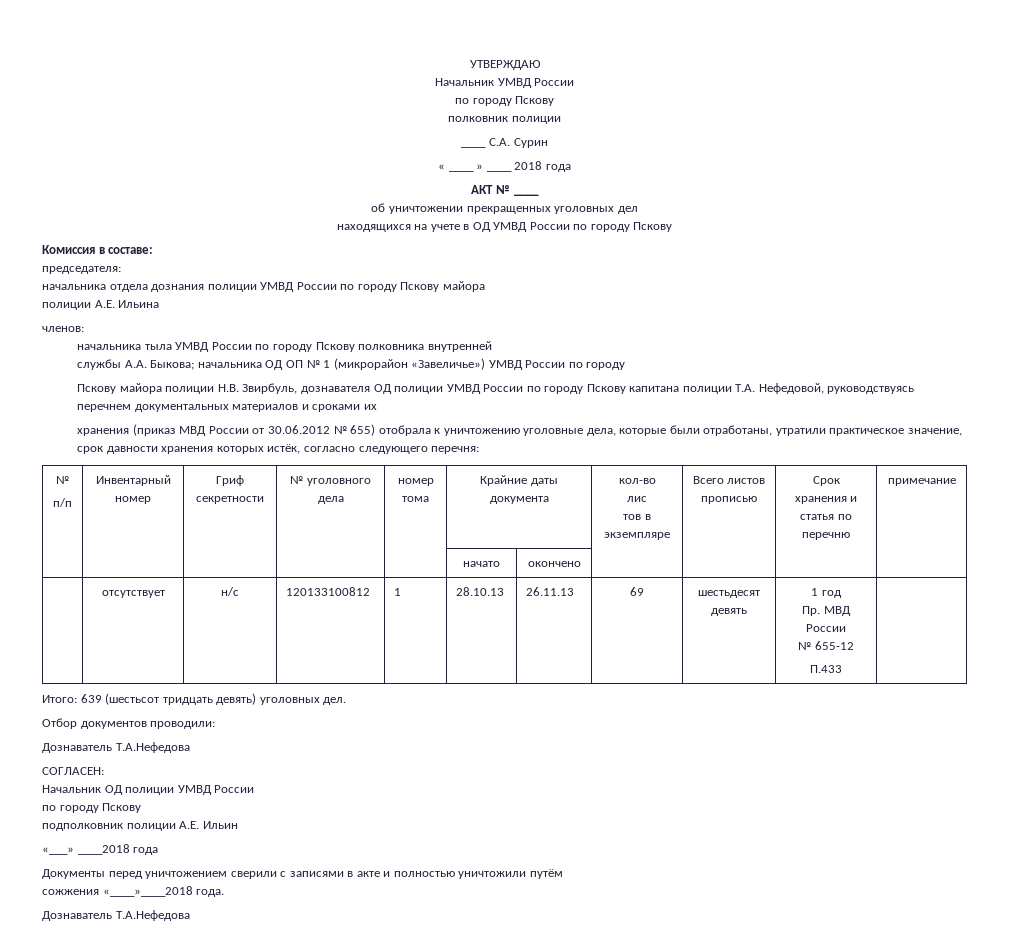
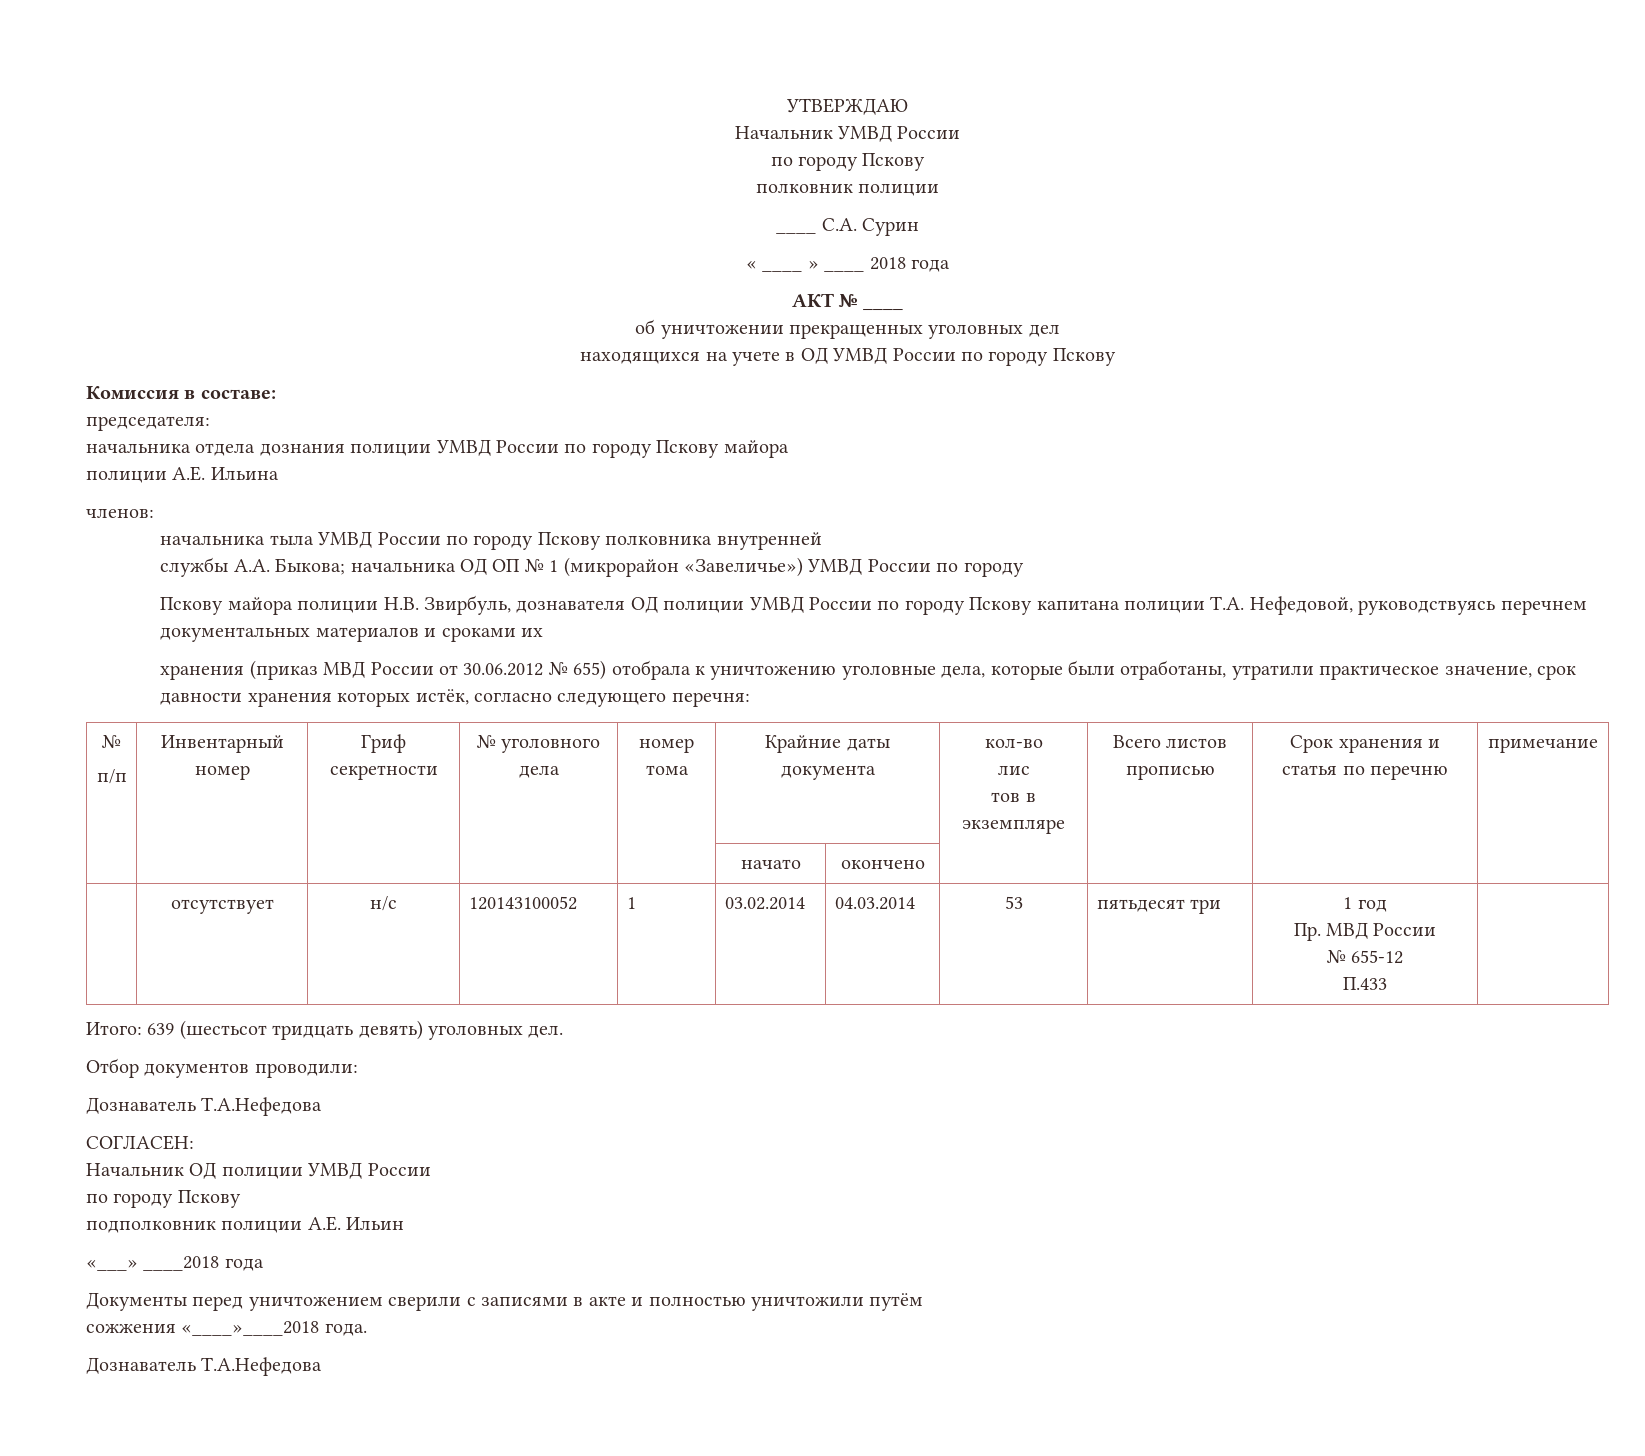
- | отсутствует | н/с | 120133100812 | 1 | 28.10.13 | 26.11.13 | 69 | шестьдесят девять | 1 год
+ | отсутствует | н/с | 120143100052 | 1 | 03.02.2014 | 04.03.2014 | 53 | пятьдесят три | 1 год

